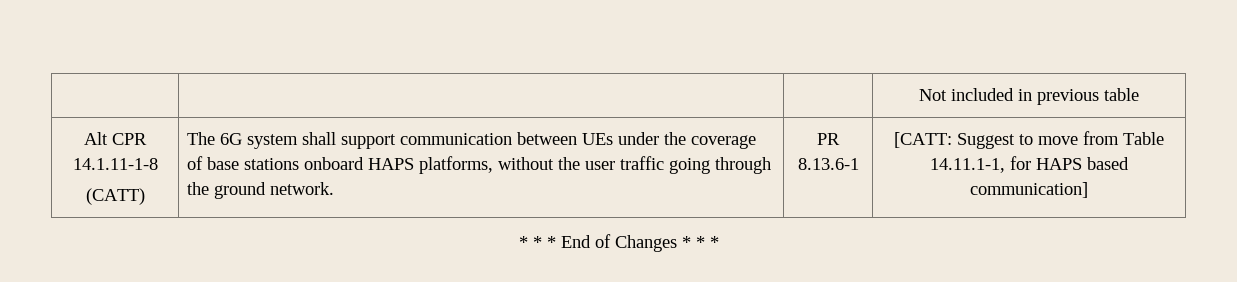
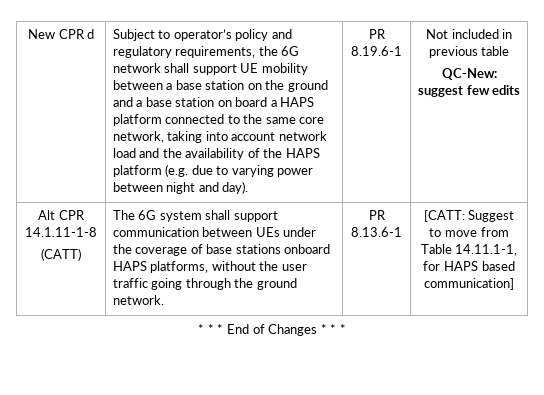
+ New CPR d | Subject to operator’s policy and regulatory requirements, the 6G network shall support UE mobility between a base station on the ground and a base station on board a HAPS platform connected to the same core network, taking into account network load and the availability of the HAPS platform (e.g. due to varying power between night and day). | PR 8.19.6-1
+ QC-New: suggest few edits

